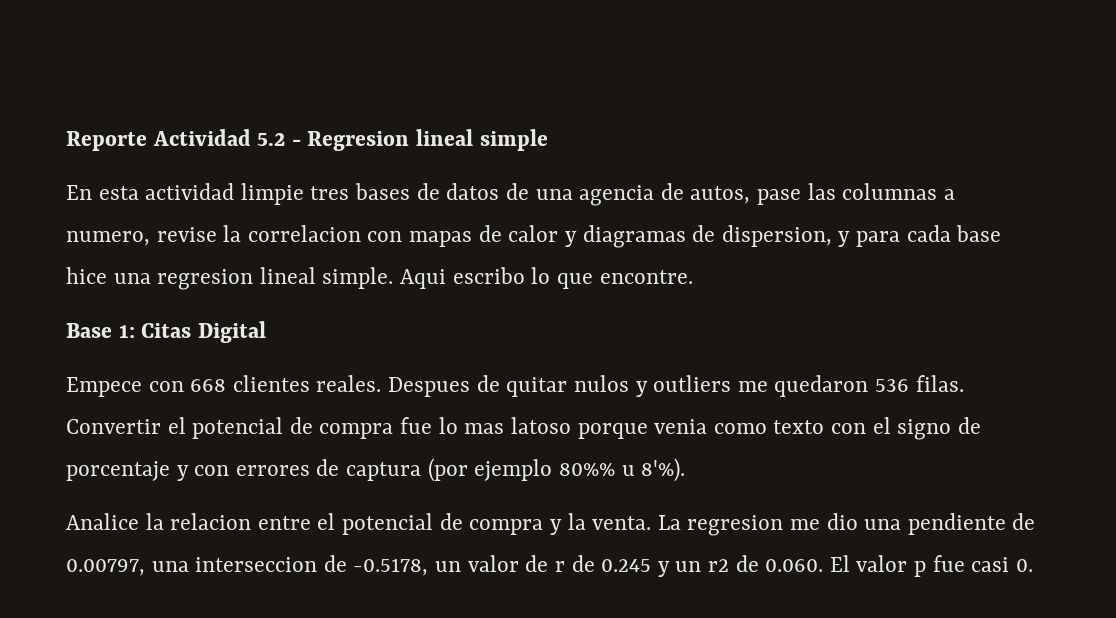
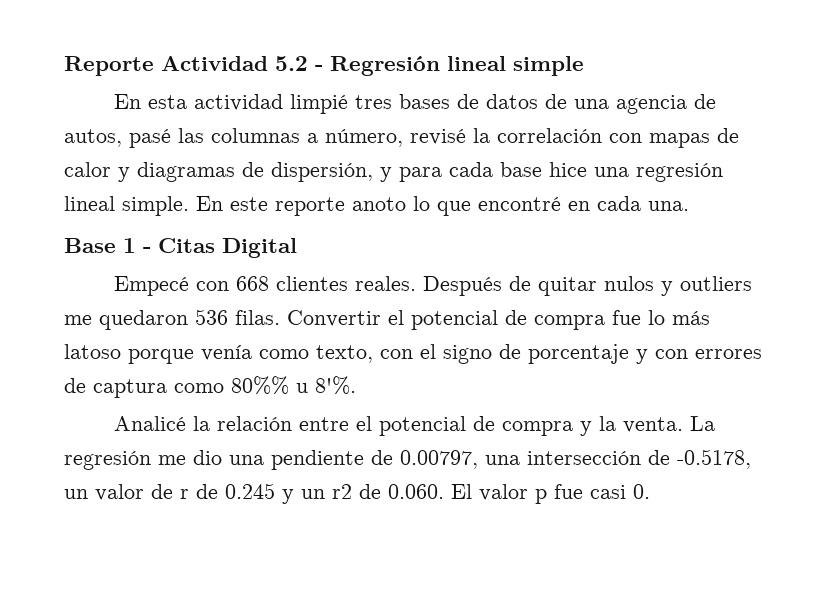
- Reporte Actividad 5.2 - Regresion lineal simple
+ Reporte Actividad 5.2 - Regresión lineal simple
- En esta actividad limpie tres bases de datos de una agencia de autos, pase las columnas a numero, revise la correlacion con mapas de calor y diagramas de dispersion, y para cada base hice una regresion lineal simple.
+ En esta actividad limpié tres bases de datos de una agencia de autos, pasé las columnas a número, revisé la correlación con mapas de calor y diagramas de dispersión, y para cada base hice una regresión lineal simple.
- Aqui escribo lo que encontre.
+ En este reporte anoto lo que encontré en cada una.
- Base 1: Citas Digital
+ Base 1 - Citas Digital
- Empece con 668 clientes reales.
+ Empecé con 668 clientes reales.
- Despues de quitar nulos y outliers me quedaron 536 filas.
+ Después de quitar nulos y outliers me quedaron 536 filas.
- Convertir el potencial de compra fue lo mas latoso porque venia como texto con el signo de porcentaje y con errores de captura (por ejemplo 80%% u 8'%).
- Analice la relacion entre el potencial de compra y la venta.
+ Convertir el potencial de compra fue lo más latoso porque venía como texto, con el signo de porcentaje y con errores de captura como 80%% u 8'%.
+ Analicé la relación entre el potencial de compra y la venta.
- La regresion me dio una pendiente de 0.00797, una interseccion de -0.5178, un valor de r de 0.245 y un r2 de 0.060. El valor p fue casi 0.
+ La regresión me dio una pendiente de 0.00797, una intersección de -0.5178, un valor de r de 0.245 y un r2 de 0.060. El valor p fue casi 0.

